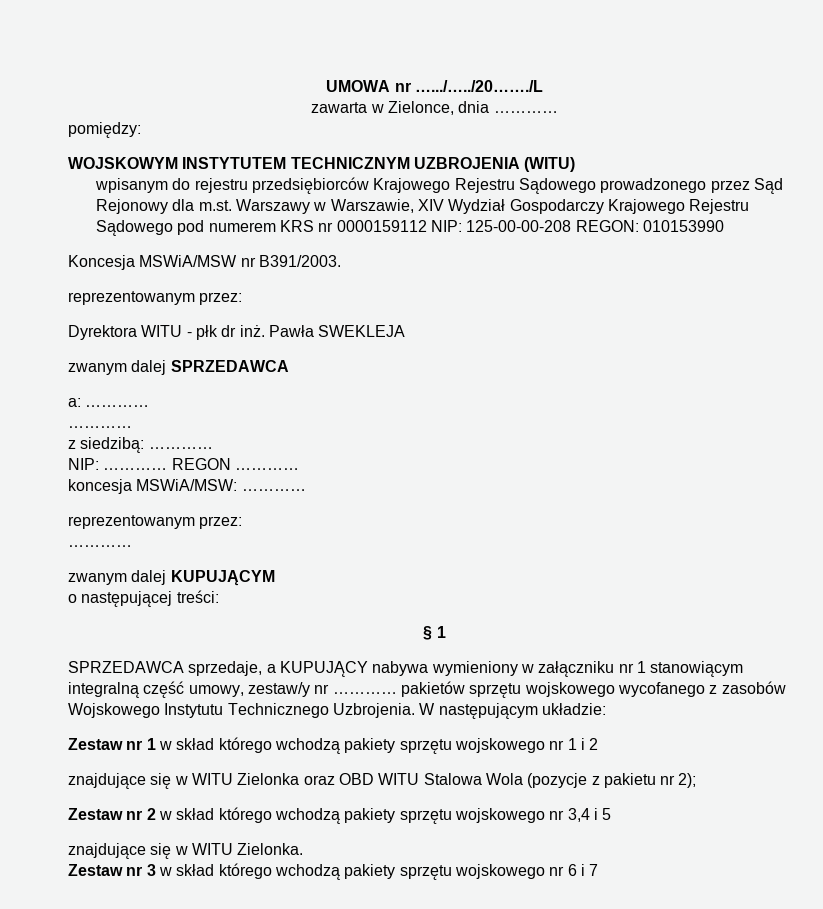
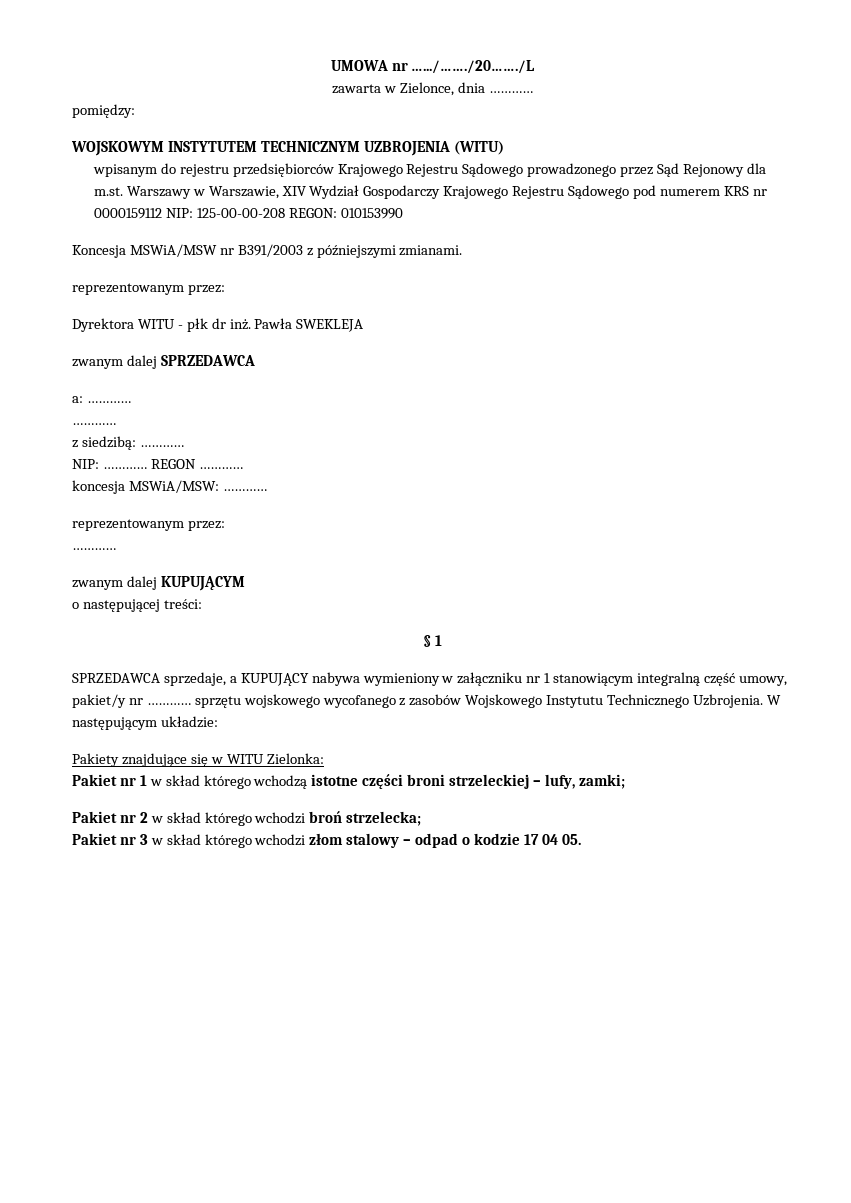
- UMOWA nr ….../…../20……./L
+ UMOWA nr ….../……./20……./L
- Koncesja MSWiA/MSW nr B391/2003.
+ Koncesja MSWiA/MSW nr B391/2003 z późniejszymi zmianami.
- SPRZEDAWCA sprzedaje, a KUPUJĄCY nabywa wymieniony w załączniku nr 1 stanowiącym integralną część umowy, zestaw/y nr ………… pakietów sprzętu wojskowego wycofanego z zasobów Wojskowego Instytutu Technicznego Uzbrojenia.
+ SPRZEDAWCA sprzedaje, a KUPUJĄCY nabywa wymieniony w załączniku nr 1 stanowiącym integralną część umowy, pakiet/y nr ………… sprzętu wojskowego wycofanego z zasobów Wojskowego Instytutu Technicznego Uzbrojenia.
- Zestaw nr 1 w skład którego wchodzą pakiety sprzętu wojskowego nr 1 i 2
- znajdujące się w WITU Zielonka oraz OBD WITU Stalowa Wola (pozycje z pakietu nr 2);
- Zestaw nr 2 w skład którego wchodzą pakiety sprzętu wojskowego nr 3,4 i 5
- znajdujące się w WITU Zielonka.
- Zestaw nr 3 w skład którego wchodzą pakiety sprzętu wojskowego nr 6 i 7
+ Pakiety znajdujące się w WITU Zielonka:
+ Pakiet nr 1 w skład którego wchodzą istotne części broni strzeleckiej – lufy, zamki;
+ Pakiet nr 2 w skład którego wchodzi broń strzelecka;
+ Pakiet nr 3 w skład którego wchodzi złom stalowy – odpad o kodzie 17 04 05.

